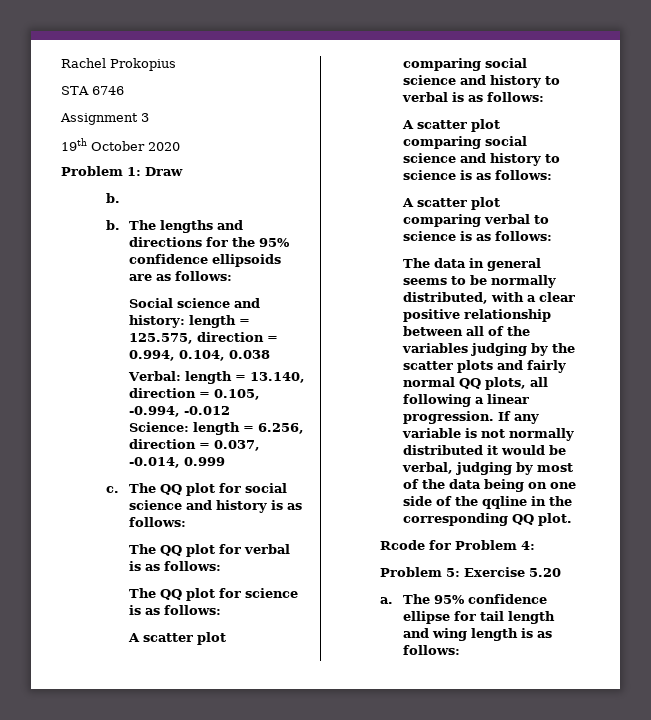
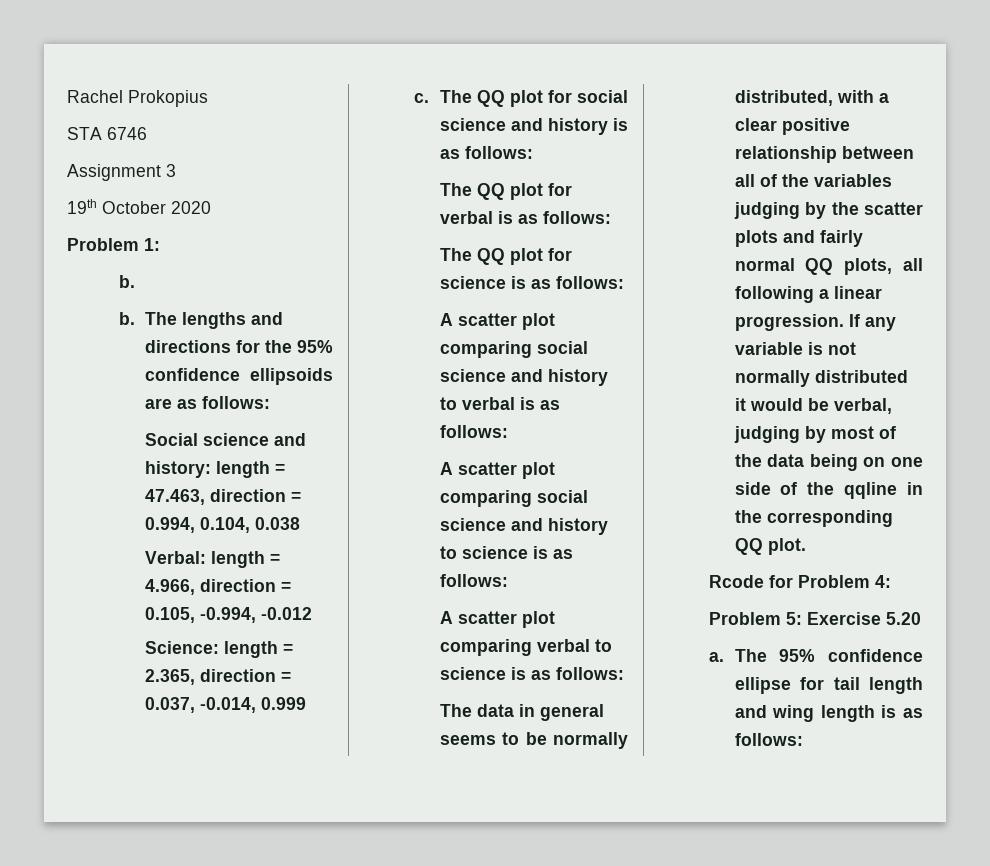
- Problem 1: Draw
+ Problem 1:
- Social science and history: length = 125.575, direction = 0.994, 0.104, 0.038
+ Social science and history: length = 47.463, direction = 0.994, 0.104, 0.038
- Verbal: length = 13.140, direction = 0.105, -0.994, -0.012
+ Verbal: length = 4.966, direction = 0.105, -0.994, -0.012
- Science: length = 6.256, direction = 0.037, -0.014, 0.999
+ Science: length = 2.365, direction = 0.037, -0.014, 0.999

